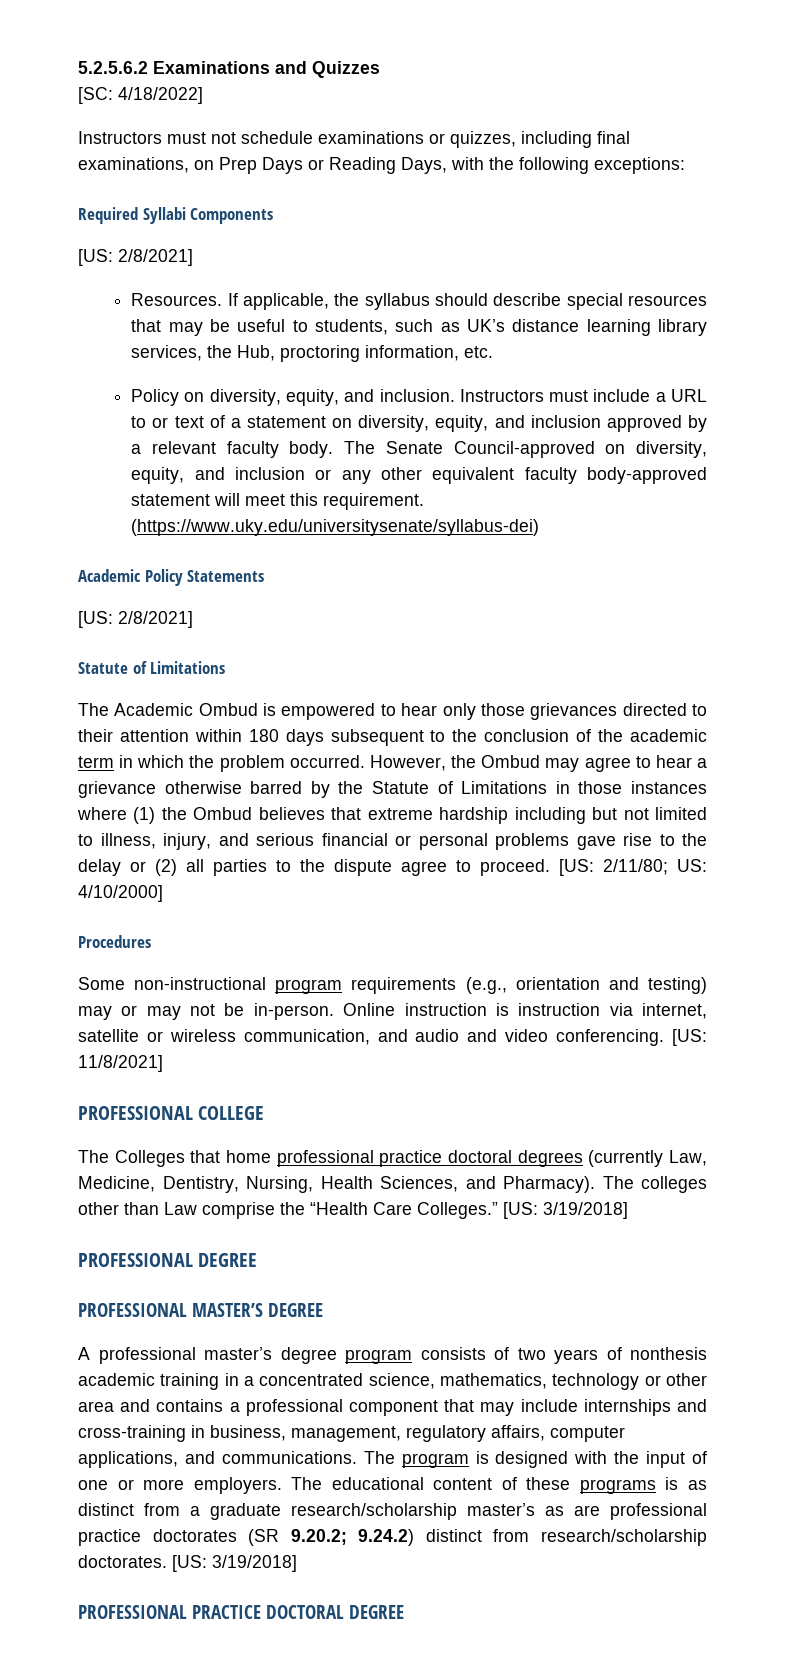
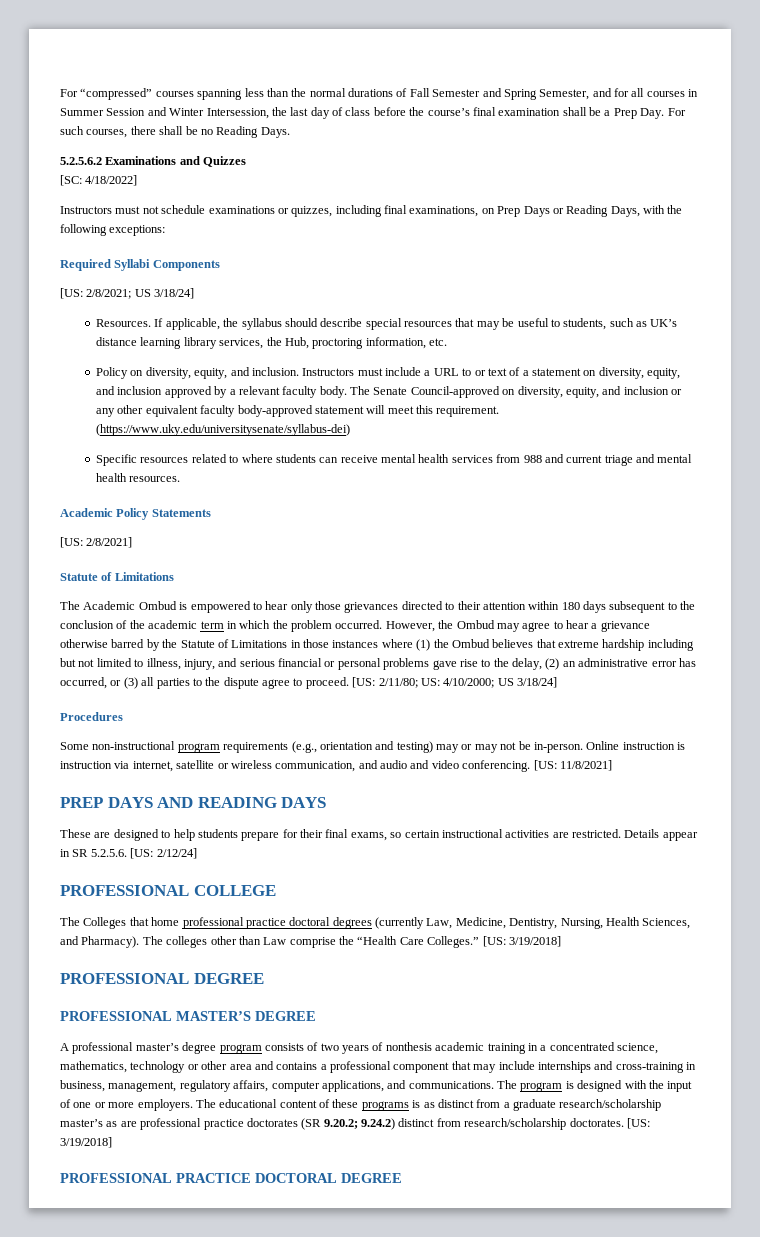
+ For “compressed” courses spanning less than the normal durations of Fall Semester and Spring Semester, and for all courses in Summer Session and Winter Intersession, the last day of class before the course’s final examination shall be a Prep Day. For such courses, there shall be no Reading Days.
  Required Syllabi Components
- [US: 2/8/2021]
+ [US: 2/8/2021; US 3/18/24]
+ Specific resources related to where students can receive mental health services from 988 and current triage and mental health resources.
- However, the Ombud may agree to hear a grievance otherwise barred by the Statute of Limitations in those instances where (1) the Ombud believes that extreme hardship including but not limited to illness, injury, and serious financial or personal problems gave rise to the delay or (2) all parties to the dispute agree to proceed.
+ However, the Ombud may agree to hear a grievance otherwise barred by the Statute of Limitations in those instances where (1) the Ombud believes that extreme hardship including but not limited to illness, injury, and serious financial or personal problems gave rise to the delay, (2) an administrative error has occurred, or (3) all parties to the dispute agree to proceed.
- [US: 2/11/80; US: 4/10/2000]
+ [US: 2/11/80; US: 4/10/2000; US 3/18/24]
+ PREP DAYS AND READING DAYS
+ These are designed to help students prepare for their final exams, so certain instructional activities are restricted. Details appear in SR 5.2.5.6. [US: 2/12/24]

